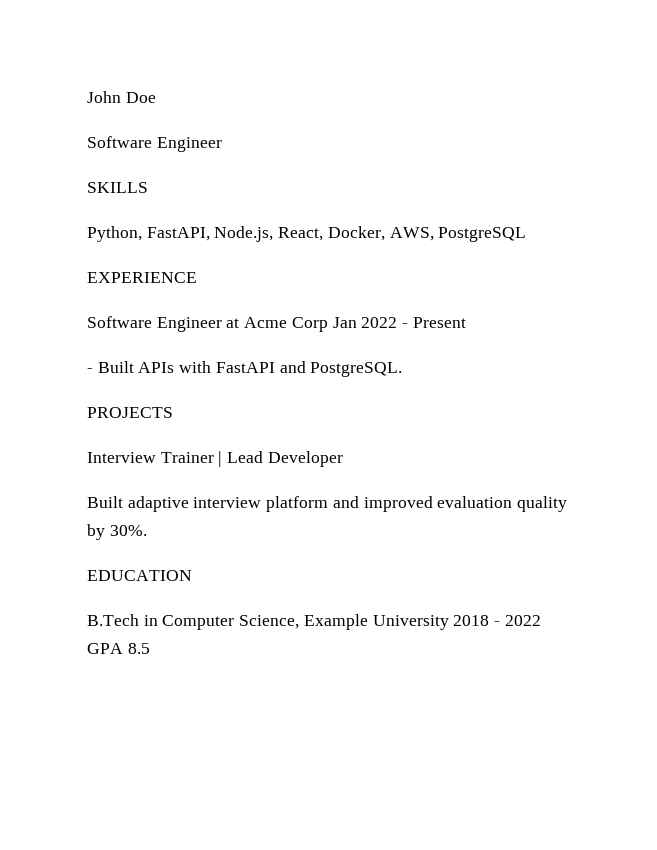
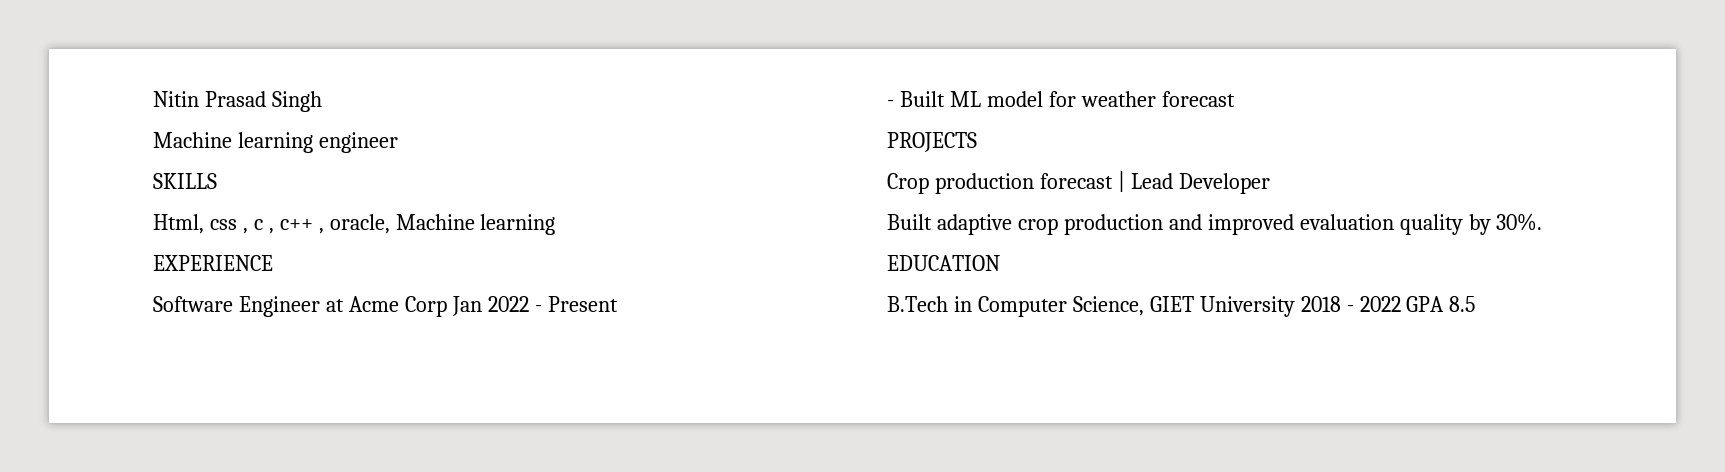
- John Doe
- Software Engineer
+ Nitin Prasad Singh
+ Machine learning engineer
  SKILLS
- Python, FastAPI, Node.js, React, Docker, AWS, PostgreSQL
+ Html, css , c , c++ , oracle, Machine learning
- - Built APIs with FastAPI and PostgreSQL.
+ - Built ML model for weather forecast
  PROJECTS
- Interview Trainer | Lead Developer
+ Crop production forecast | Lead Developer
- Built adaptive interview platform and improved evaluation quality by 30%.
+ Built adaptive crop production and improved evaluation quality by 30%.
- B.Tech in Computer Science, Example University 2018 - 2022 GPA 8.5
+ B.Tech in Computer Science, GIET University 2018 - 2022 GPA 8.5

